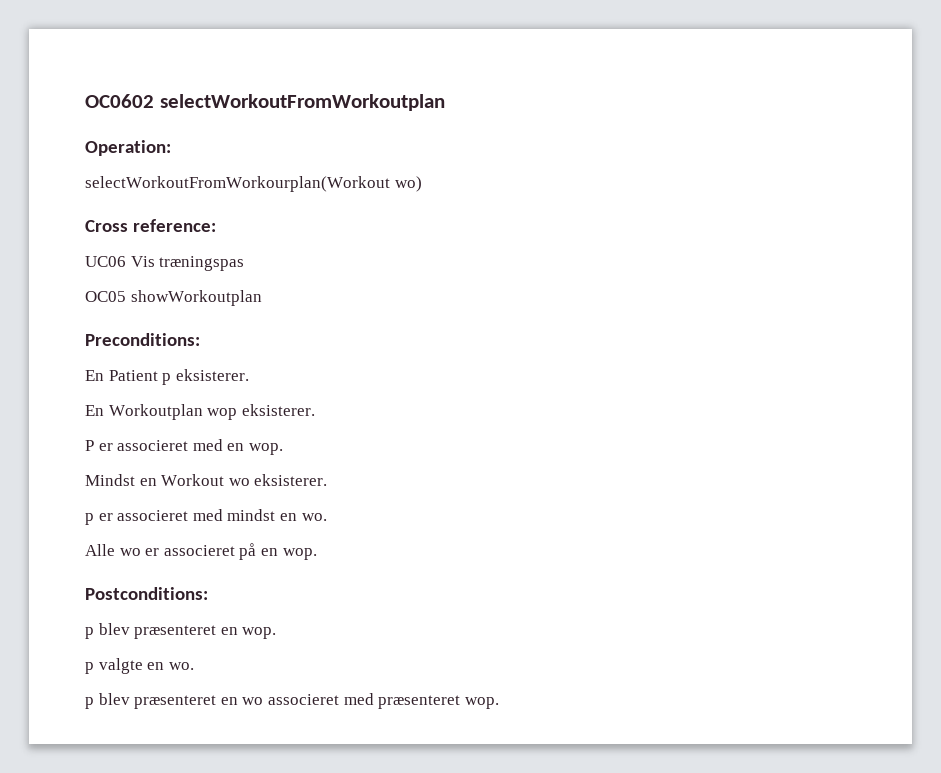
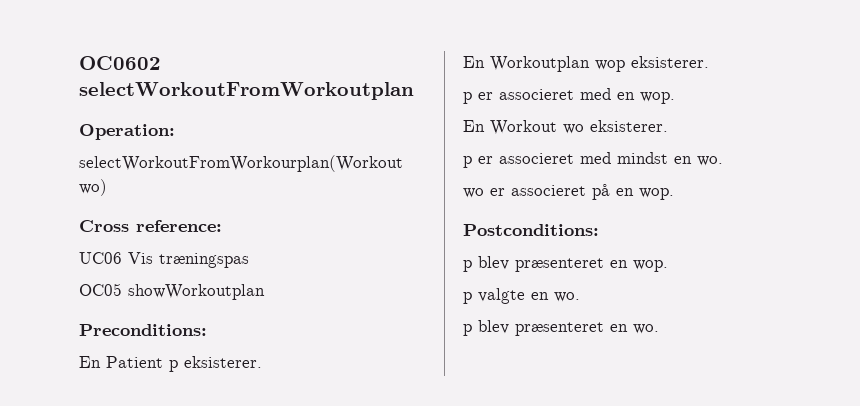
- P er associeret med en wop.
+ p er associeret med en wop.
- Mindst en Workout wo eksisterer.
+ En Workout wo eksisterer.
- Alle wo er associeret på en wop.
+ wo er associeret på en wop.
- p blev præsenteret en wo associeret med præsenteret wop.
+ p blev præsenteret en wo.

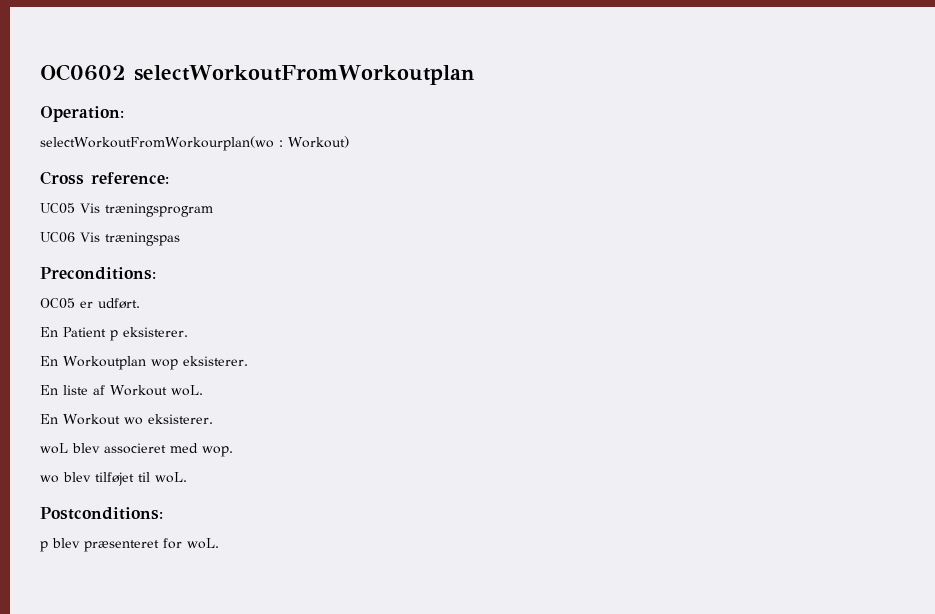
- selectWorkoutFromWorkourplan(Workout wo)
+ selectWorkoutFromWorkourplan(wo : Workout)
+ UC05 Vis træningsprogram
+ Preconditions:
- OC05 showWorkoutplan
- Preconditions:
+ OC05 er udført.
- p er associeret med en wop.
+ En liste af Workout woL.
  En Workout wo eksisterer.
- p er associeret med mindst en wo.
- wo er associeret på en wop.
+ woL blev associeret med wop.
+ wo blev tilføjet til woL.
  Postconditions:
- p blev præsenteret en wop.
- p valgte en wo.
- p blev præsenteret en wo.
+ p blev præsenteret for woL.

